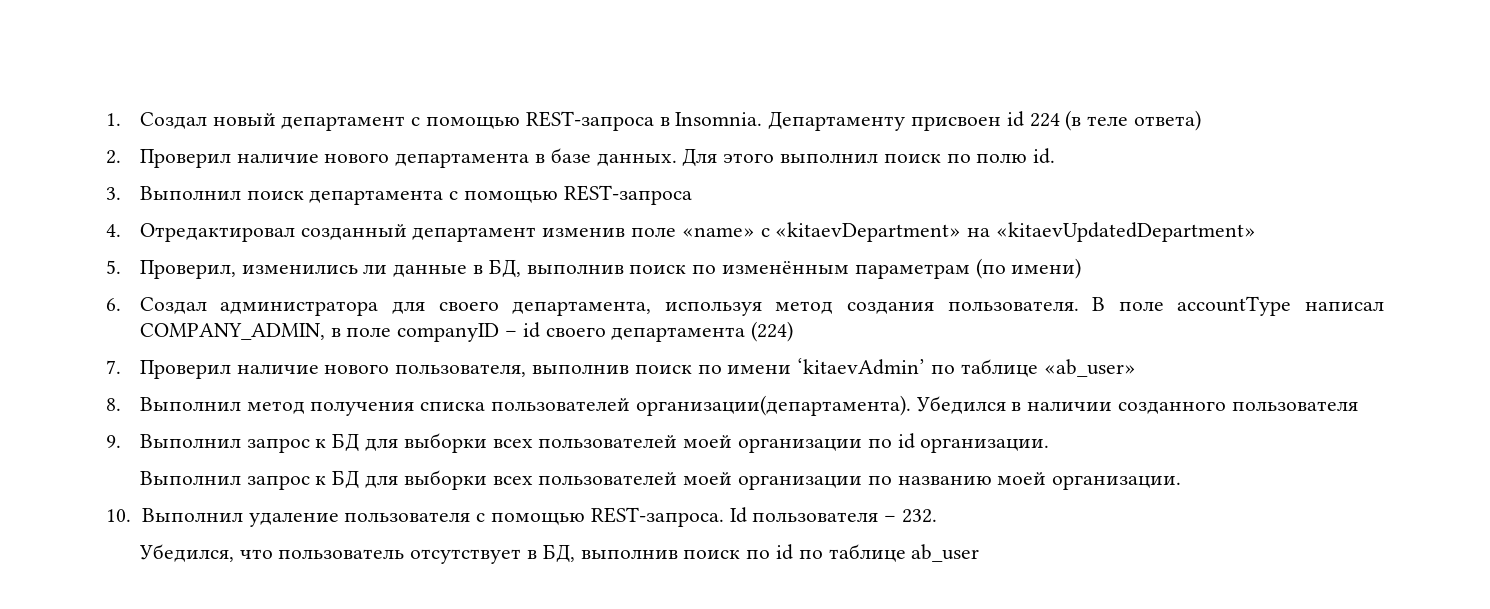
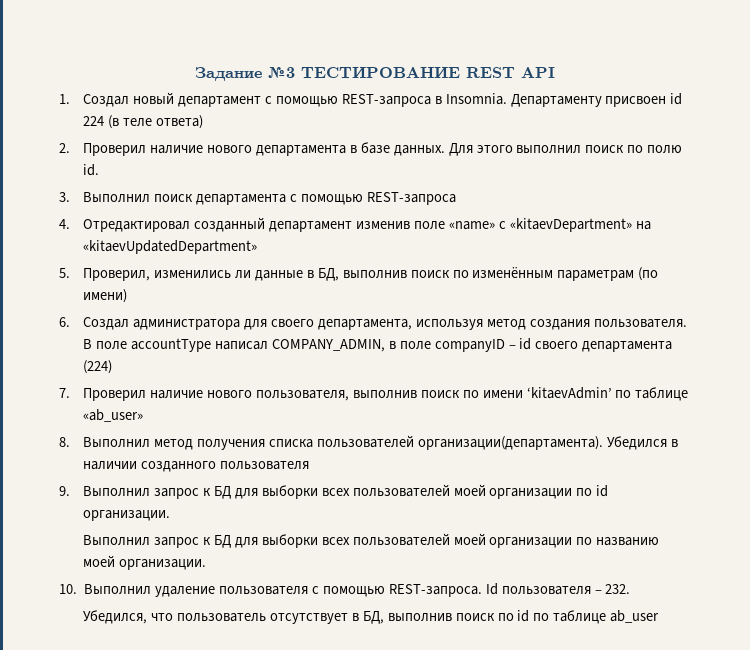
+ Задание №3 ТЕСТИРОВАНИЕ REST API

